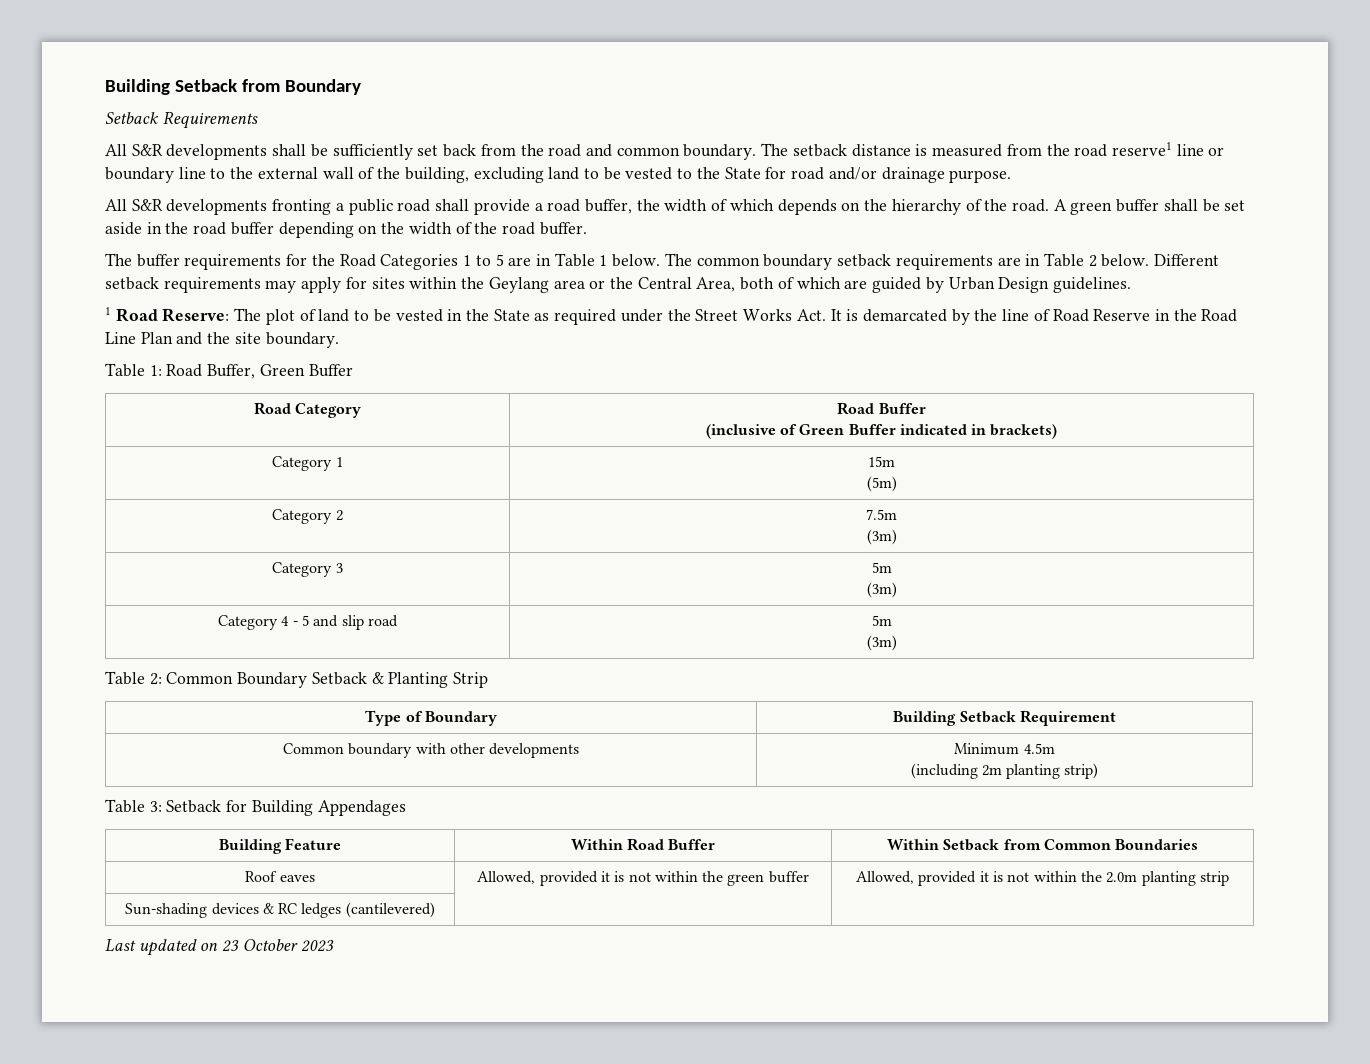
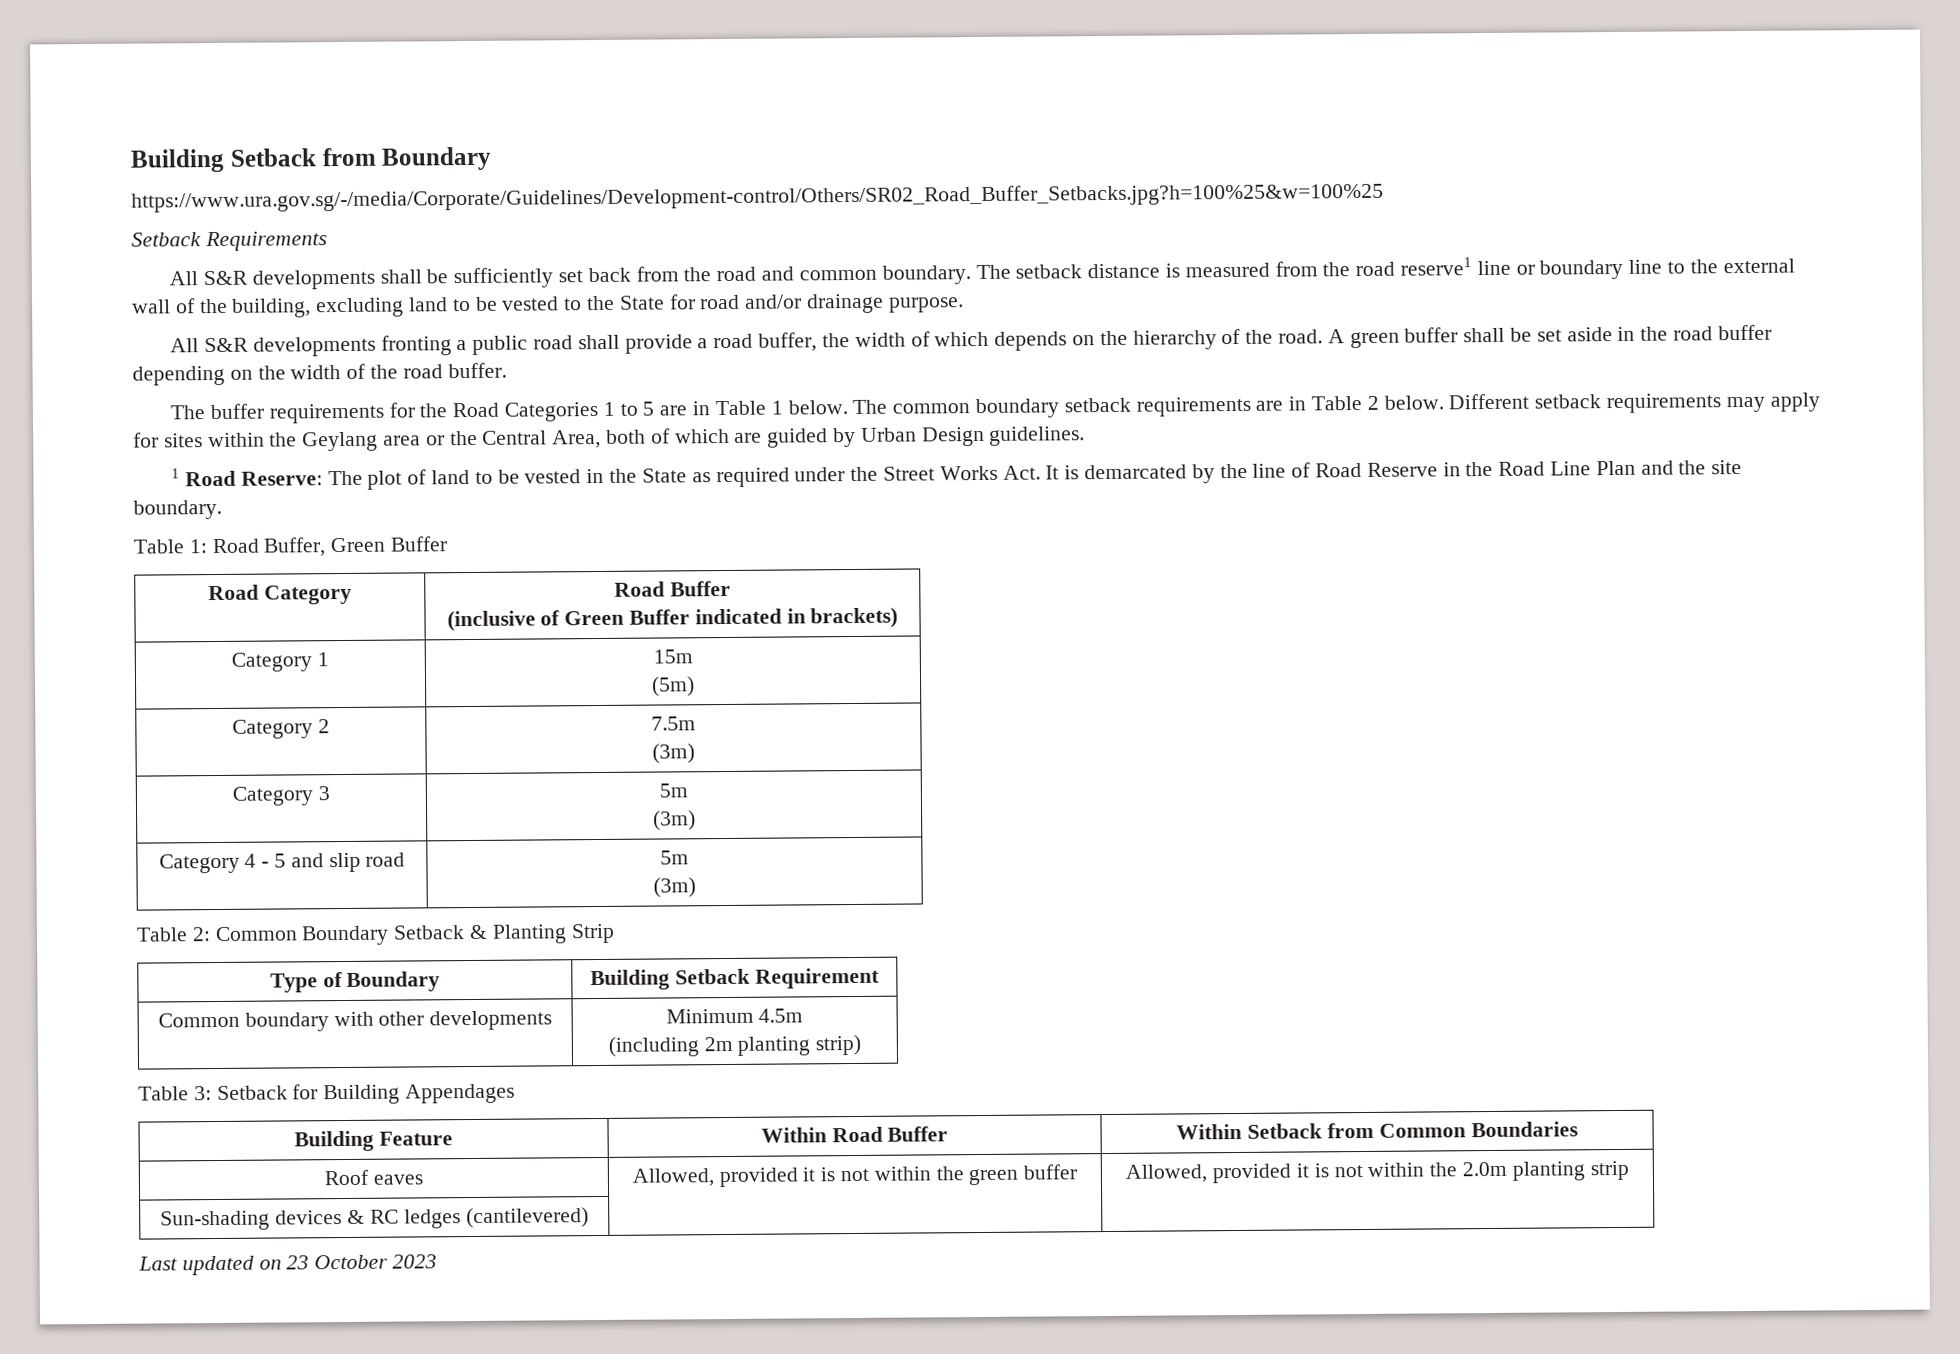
+ https://www.ura.gov.sg/-/media/Corporate/Guidelines/Development-control/Others/SR02_Road_Buffer_Setbacks.jpg?h=100%25&w=100%25

